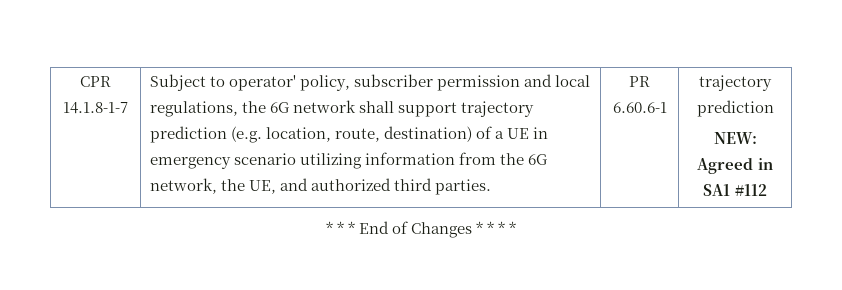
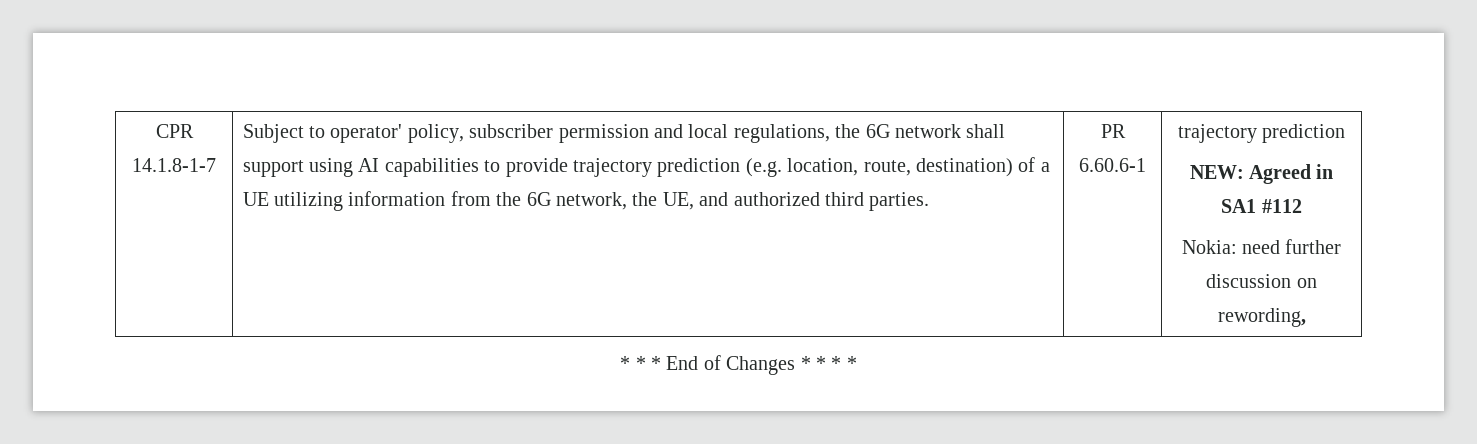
- Subject to operator' policy, subscriber permission and local regulations, the 6G network shall support trajectory prediction (e.g. location, route, destination) of a UE in emergency scenario utilizing information from the 6G network, the UE, and authorized third parties.
+ Subject to operator' policy, subscriber permission and local regulations, the 6G network shall support using AI capabilities to provide trajectory prediction (e.g. location, route, destination) of a UE utilizing information from the 6G network, the UE, and authorized third parties.
+ Nokia: need further discussion on rewording,

